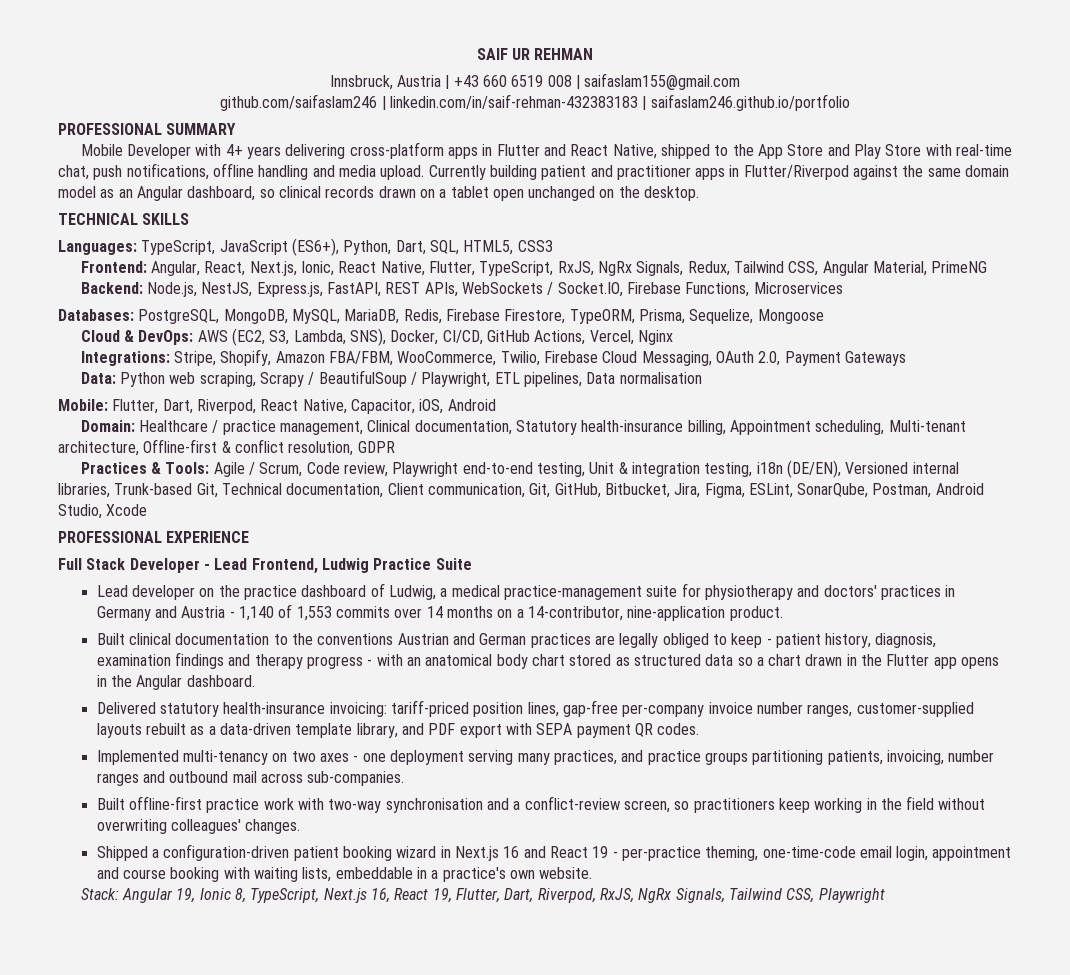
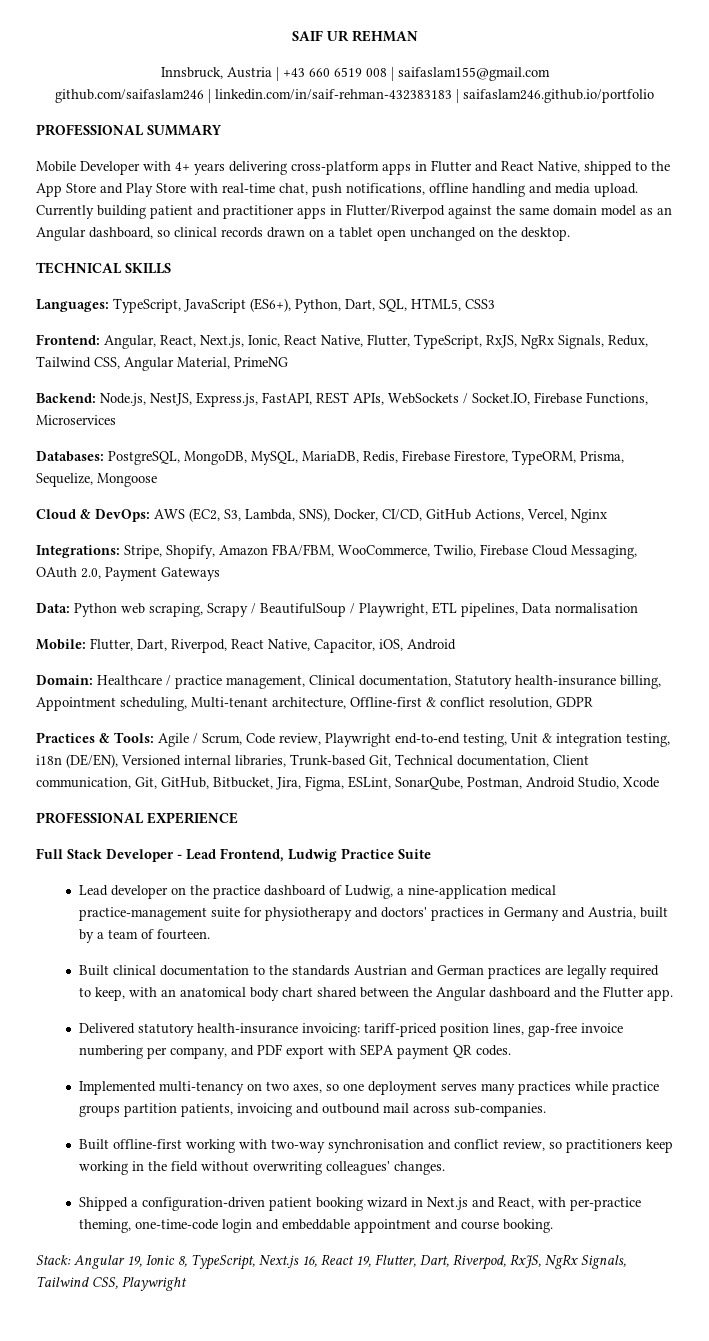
- Lead developer on the practice dashboard of Ludwig, a medical practice-management suite for physiotherapy and doctors' practices in Germany and Austria - 1,140 of 1,553 commits over 14 months on a 14-contributor, nine-application product.
+ Lead developer on the practice dashboard of Ludwig, a nine-application medical practice-management suite for physiotherapy and doctors' practices in Germany and Austria, built by a team of fourteen.
- Built clinical documentation to the conventions Austrian and German practices are legally obliged to keep - patient history, diagnosis, examination findings and therapy progress - with an anatomical body chart stored as structured data so a chart drawn in the Flutter app opens in the Angular dashboard.
+ Built clinical documentation to the standards Austrian and German practices are legally required to keep, with an anatomical body chart shared between the Angular dashboard and the Flutter app.
- Delivered statutory health-insurance invoicing: tariff-priced position lines, gap-free per-company invoice number ranges, customer-supplied layouts rebuilt as a data-driven template library, and PDF export with SEPA payment QR codes.
+ Delivered statutory health-insurance invoicing: tariff-priced position lines, gap-free invoice numbering per company, and PDF export with SEPA payment QR codes.
- Implemented multi-tenancy on two axes - one deployment serving many practices, and practice groups partitioning patients, invoicing, number ranges and outbound mail across sub-companies.
+ Implemented multi-tenancy on two axes, so one deployment serves many practices while practice groups partition patients, invoicing and outbound mail across sub-companies.
- Built offline-first practice work with two-way synchronisation and a conflict-review screen, so practitioners keep working in the field without overwriting colleagues' changes.
+ Built offline-first working with two-way synchronisation and conflict review, so practitioners keep working in the field without overwriting colleagues' changes.
- Shipped a configuration-driven patient booking wizard in Next.js 16 and React 19 - per-practice theming, one-time-code email login, appointment and course booking with waiting lists, embeddable in a practice's own website.
+ Shipped a configuration-driven patient booking wizard in Next.js and React, with per-practice theming, one-time-code login and embeddable appointment and course booking.

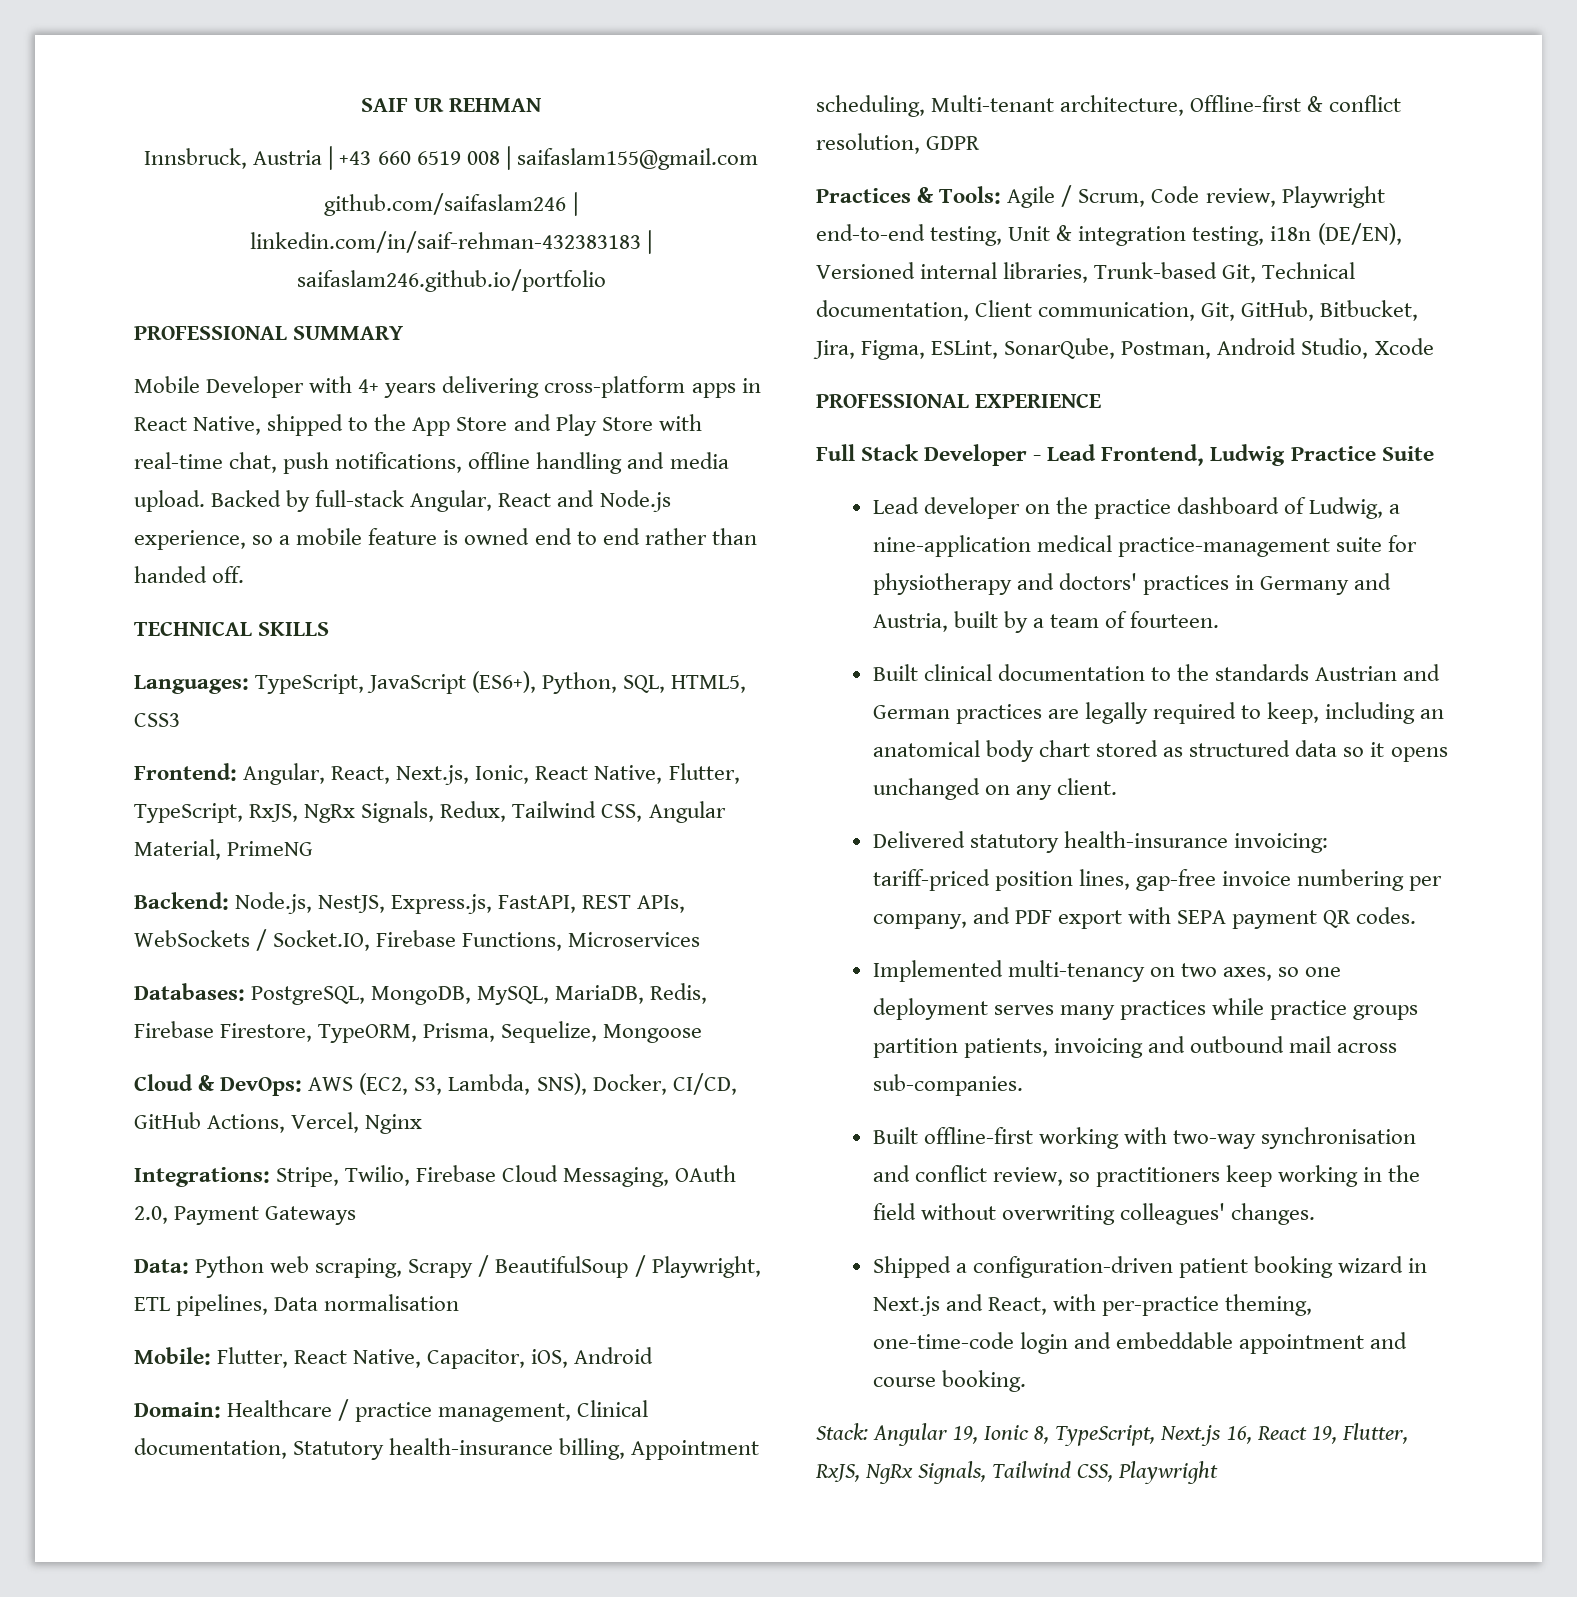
- Mobile Developer with 4+ years delivering cross-platform apps in Flutter and React Native, shipped to the App Store and Play Store with real-time chat, push notifications, offline handling and media upload.
+ Mobile Developer with 4+ years delivering cross-platform apps in React Native, shipped to the App Store and Play Store with real-time chat, push notifications, offline handling and media upload.
- Currently building patient and practitioner apps in Flutter/Riverpod against the same domain model as an Angular dashboard, so clinical records drawn on a tablet open unchanged on the desktop.
+ Backed by full-stack Angular, React and Node.js experience, so a mobile feature is owned end to end rather than handed off.
- Languages: TypeScript, JavaScript (ES6+), Python, Dart, SQL, HTML5, CSS3
+ Languages: TypeScript, JavaScript (ES6+), Python, SQL, HTML5, CSS3
- Integrations: Stripe, Shopify, Amazon FBA/FBM, WooCommerce, Twilio, Firebase Cloud Messaging, OAuth 2.0, Payment Gateways
+ Integrations: Stripe, Twilio, Firebase Cloud Messaging, OAuth 2.0, Payment Gateways
- Mobile: Flutter, Dart, Riverpod, React Native, Capacitor, iOS, Android
+ Mobile: Flutter, React Native, Capacitor, iOS, Android
- Built clinical documentation to the standards Austrian and German practices are legally required to keep, with an anatomical body chart shared between the Angular dashboard and the Flutter app.
+ Built clinical documentation to the standards Austrian and German practices are legally required to keep, including an anatomical body chart stored as structured data so it opens unchanged on any client.
- Stack: Angular 19, Ionic 8, TypeScript, Next.js 16, React 19, Flutter, Dart, Riverpod, RxJS, NgRx Signals, Tailwind CSS, Playwright
+ Stack: Angular 19, Ionic 8, TypeScript, Next.js 16, React 19, Flutter, RxJS, NgRx Signals, Tailwind CSS, Playwright

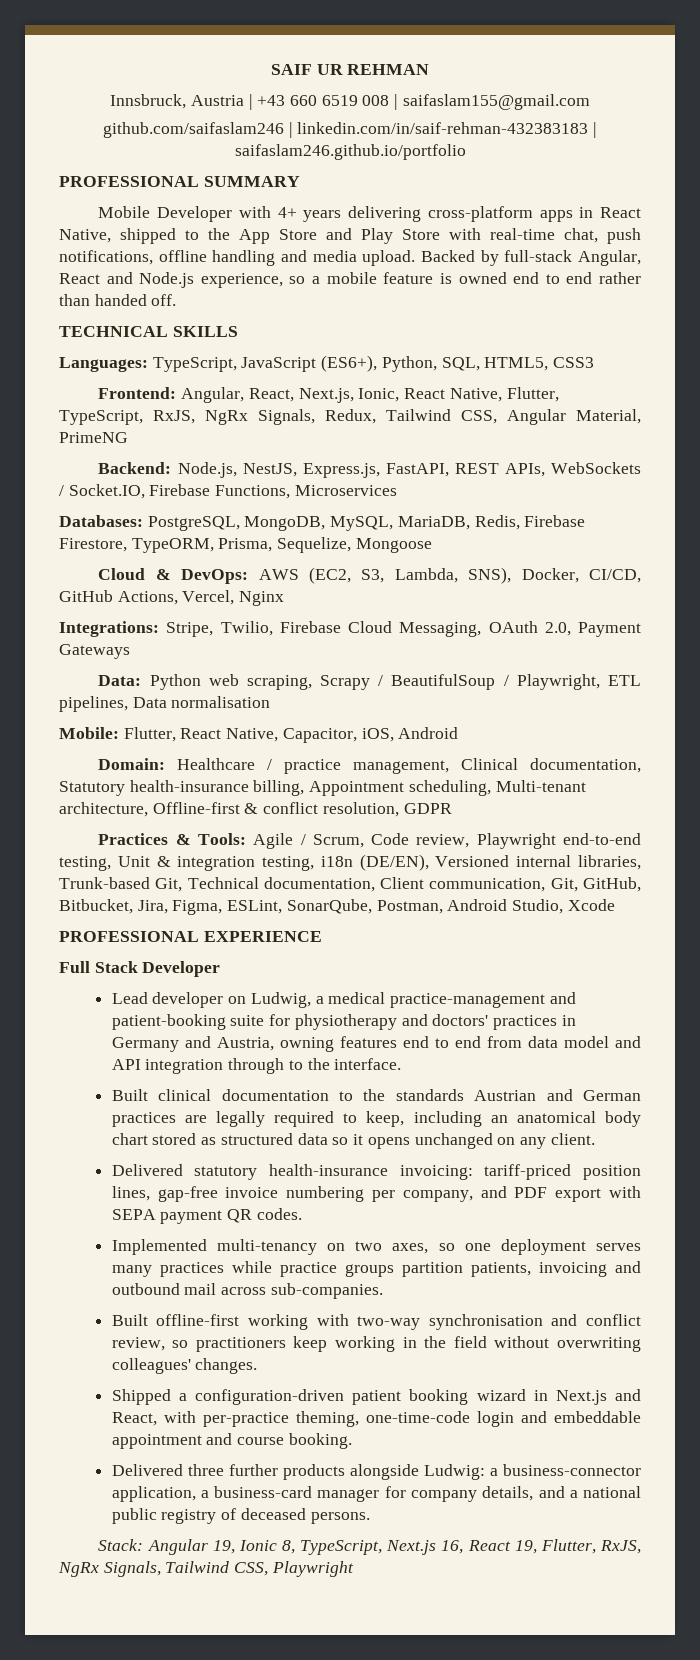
- Full Stack Developer - Lead Frontend, Ludwig Practice Suite
+ Full Stack Developer
- Lead developer on the practice dashboard of Ludwig, a nine-application medical practice-management suite for physiotherapy and doctors' practices in Germany and Austria, built by a team of fourteen.
+ Lead developer on Ludwig, a medical practice-management and patient-booking suite for physiotherapy and doctors' practices in Germany and Austria, owning features end to end from data model and API integration through to the interface.
+ Delivered three further products alongside Ludwig: a business-connector application, a business-card manager for company details, and a national public registry of deceased persons.

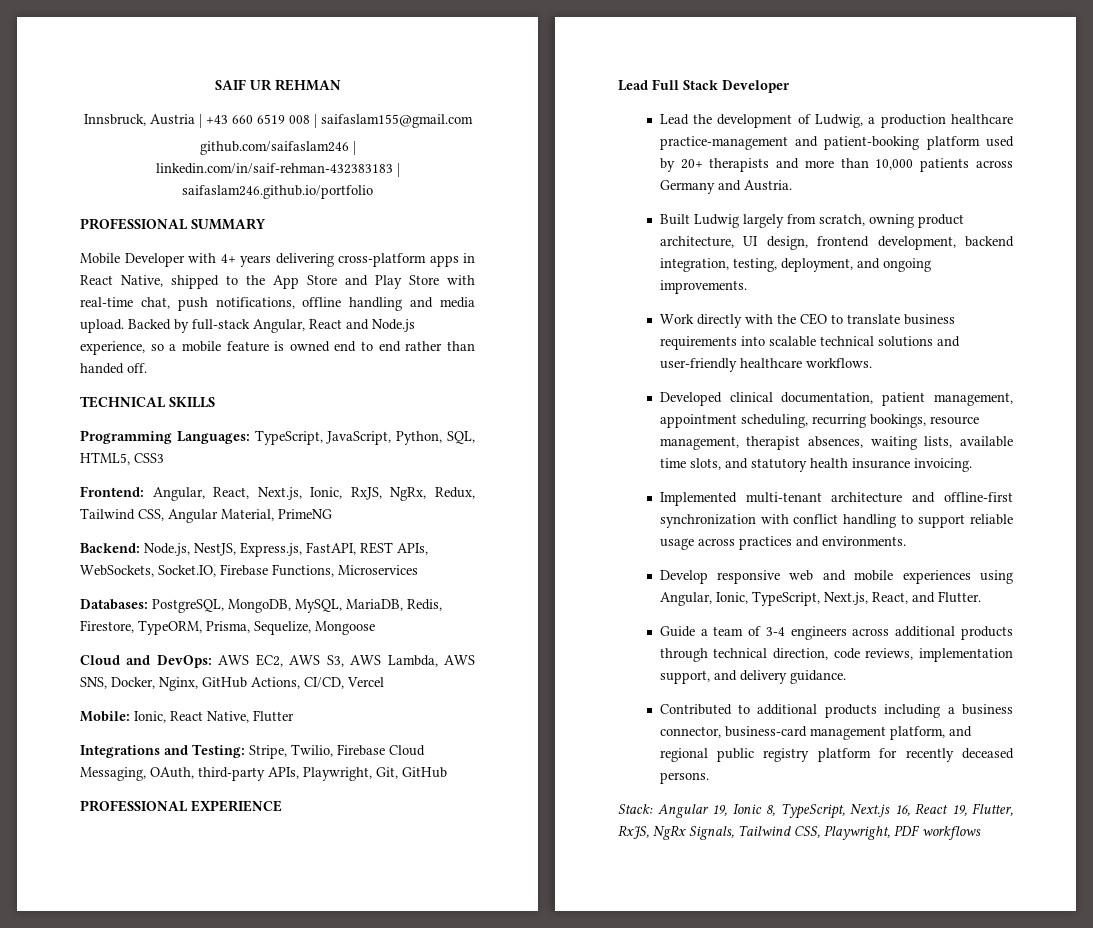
- Languages: TypeScript, JavaScript (ES6+), Python, SQL, HTML5, CSS3
+ Programming Languages: TypeScript, JavaScript, Python, SQL, HTML5, CSS3
- Frontend: Angular, React, Next.js, Ionic, React Native, Flutter, TypeScript, RxJS, NgRx Signals, Redux, Tailwind CSS, Angular Material, PrimeNG
+ Frontend: Angular, React, Next.js, Ionic, RxJS, NgRx, Redux, Tailwind CSS, Angular Material, PrimeNG
- Backend: Node.js, NestJS, Express.js, FastAPI, REST APIs, WebSockets / Socket.IO, Firebase Functions, Microservices
+ Backend: Node.js, NestJS, Express.js, FastAPI, REST APIs, WebSockets, Socket.IO, Firebase Functions, Microservices
- Databases: PostgreSQL, MongoDB, MySQL, MariaDB, Redis, Firebase Firestore, TypeORM, Prisma, Sequelize, Mongoose
+ Databases: PostgreSQL, MongoDB, MySQL, MariaDB, Redis, Firestore, TypeORM, Prisma, Sequelize, Mongoose
- Cloud & DevOps: AWS (EC2, S3, Lambda, SNS), Docker, CI/CD, GitHub Actions, Vercel, Nginx
- Integrations: Stripe, Twilio, Firebase Cloud Messaging, OAuth 2.0, Payment Gateways
- Data: Python web scraping, Scrapy / BeautifulSoup / Playwright, ETL pipelines, Data normalisation
- Mobile: Flutter, React Native, Capacitor, iOS, Android
- Domain: Healthcare / practice management, Clinical documentation, Statutory health-insurance billing, Appointment scheduling, Multi-tenant architecture, Offline-first & conflict resolution, GDPR
- Practices & Tools: Agile / Scrum, Code review, Playwright end-to-end testing, Unit & integration testing, i18n (DE/EN), Versioned internal libraries, Trunk-based Git, Technical documentation, Client communication, Git, GitHub, Bitbucket, Jira, Figma, ESLint, SonarQube, Postman, Android Studio, Xcode
+ Cloud and DevOps: AWS EC2, AWS S3, AWS Lambda, AWS SNS, Docker, Nginx, GitHub Actions, CI/CD, Vercel
+ Mobile: Ionic, React Native, Flutter
+ Integrations and Testing: Stripe, Twilio, Firebase Cloud Messaging, OAuth, third-party APIs, Playwright, Git, GitHub
- Full Stack Developer
+ Lead Full Stack Developer
- Lead developer on Ludwig, a medical practice-management and patient-booking suite for physiotherapy and doctors' practices in Germany and Austria, owning features end to end from data model and API integration through to the interface.
- Built clinical documentation to the standards Austrian and German practices are legally required to keep, including an anatomical body chart stored as structured data so it opens unchanged on any client.
- Delivered statutory health-insurance invoicing: tariff-priced position lines, gap-free invoice numbering per company, and PDF export with SEPA payment QR codes.
- Implemented multi-tenancy on two axes, so one deployment serves many practices while practice groups partition patients, invoicing and outbound mail across sub-companies.
- Built offline-first working with two-way synchronisation and conflict review, so practitioners keep working in the field without overwriting colleagues' changes.
- Shipped a configuration-driven patient booking wizard in Next.js and React, with per-practice theming, one-time-code login and embeddable appointment and course booking.
- Delivered three further products alongside Ludwig: a business-connector application, a business-card manager for company details, and a national public registry of deceased persons.
+ Lead the development of Ludwig, a production healthcare practice-management and patient-booking platform used by 20+ therapists and more than 10,000 patients across Germany and Austria.
+ Built Ludwig largely from scratch, owning product architecture, UI design, frontend development, backend integration, testing, deployment, and ongoing improvements.
+ Work directly with the CEO to translate business requirements into scalable technical solutions and user-friendly healthcare workflows.
+ Developed clinical documentation, patient management, appointment scheduling, recurring bookings, resource management, therapist absences, waiting lists, available time slots, and statutory health insurance invoicing.
+ Implemented multi-tenant architecture and offline-first synchronization with conflict handling to support reliable usage across practices and environments.
+ Develop responsive web and mobile experiences using Angular, Ionic, TypeScript, Next.js, React, and Flutter.
+ Guide a team of 3-4 engineers across additional products through technical direction, code reviews, implementation support, and delivery guidance.
+ Contributed to additional products including a business connector, business-card management platform, and regional public registry platform for recently deceased persons.
- Stack: Angular 19, Ionic 8, TypeScript, Next.js 16, React 19, Flutter, RxJS, NgRx Signals, Tailwind CSS, Playwright
+ Stack: Angular 19, Ionic 8, TypeScript, Next.js 16, React 19, Flutter, RxJS, NgRx Signals, Tailwind CSS, Playwright, PDF workflows

